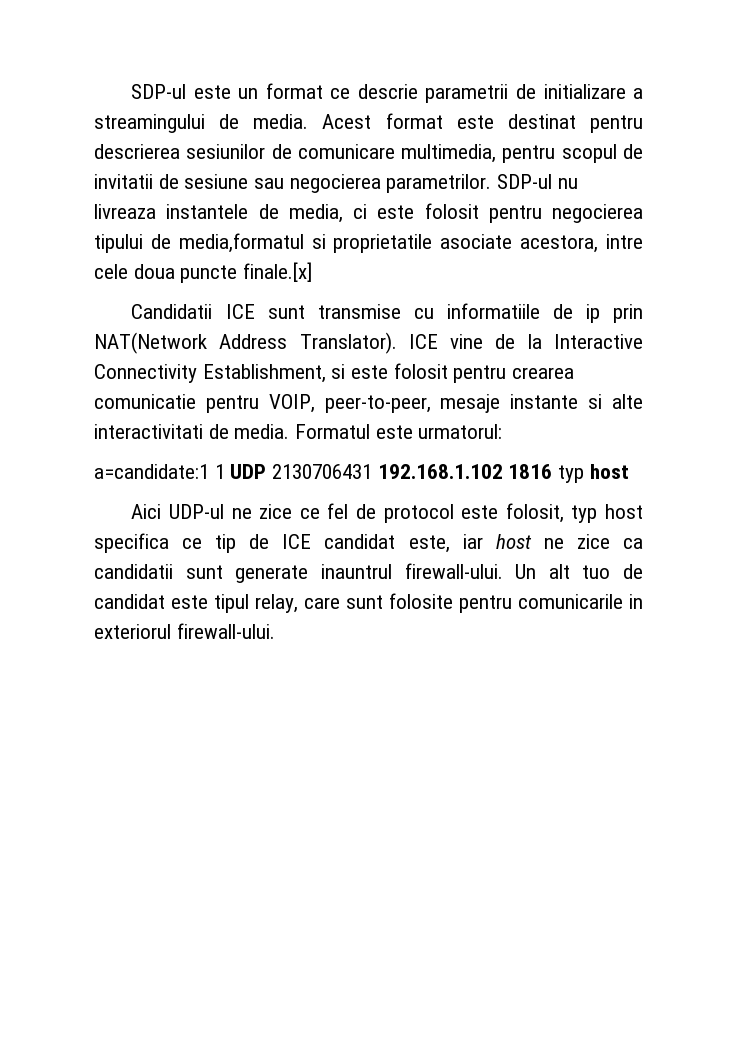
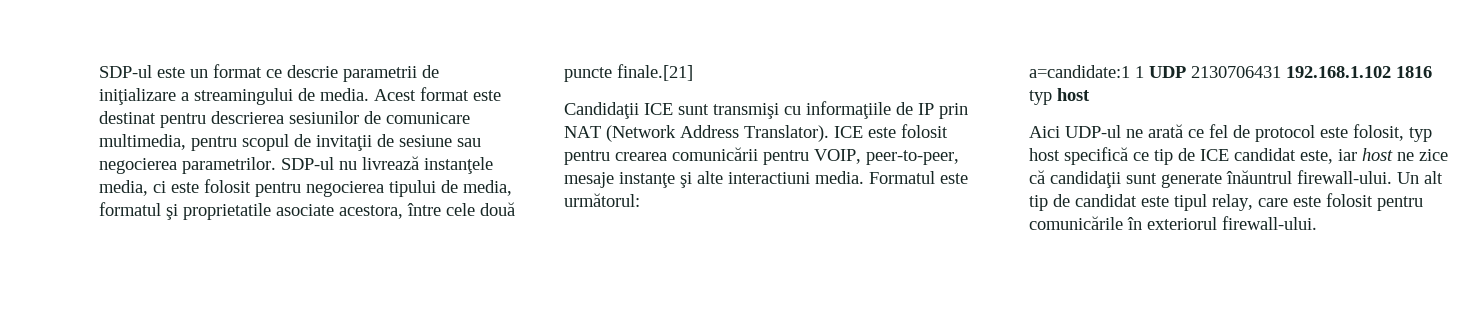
- SDP-ul este un format ce descrie parametrii de initializare a streamingului de media.
+ SDP-ul este un format ce descrie parametrii de iniţializare a streamingului de media.
- Acest format este destinat pentru descrierea sesiunilor de comunicare multimedia, pentru scopul de invitatii de sesiune sau negocierea parametrilor.
+ Acest format este destinat pentru descrierea sesiunilor de comunicare multimedia, pentru scopul de invitaţii de sesiune sau negocierea parametrilor.
- SDP-ul nu livreaza instantele de media, ci este folosit pentru negocierea tipului de media,formatul si proprietatile asociate acestora, intre cele doua puncte finale.[x]
- Candidatii ICE sunt transmise cu informatiile de ip prin NAT(Network Address Translator). ICE vine de la Interactive Connectivity Establishment, si este folosit pentru crearea comunicatie pentru VOIP, peer-to-peer, mesaje instante si alte interactivitati de media.
+ SDP-ul nu livrează instanţele media, ci este folosit pentru negocierea tipului de media, formatul şi proprietatile asociate acestora, între cele două puncte finale.[21]
+ Candidaţii ICE sunt transmişi cu informaţiile de IP prin NAT (Network Address Translator). ICE este folosit pentru crearea comunicării pentru VOIP, peer-to-peer, mesaje instanţe şi alte interactiuni media.
- Formatul este urmatorul:
+ Formatul este următorul:
- Aici UDP-ul ne zice ce fel de protocol este folosit, typ host specifica ce tip de ICE candidat este, iar host ne zice ca candidatii sunt generate inauntrul firewall-ului.
+ Aici UDP-ul ne arată ce fel de protocol este folosit, typ host specifică ce tip de ICE candidat este, iar host ne zice că candidaţii sunt generate înăuntrul firewall-ului.
- Un alt tuo de candidat este tipul relay, care sunt folosite pentru comunicarile in exteriorul firewall-ului.
+ Un alt tip de candidat este tipul relay, care este folosit pentru comunicările în exteriorul firewall-ului.

